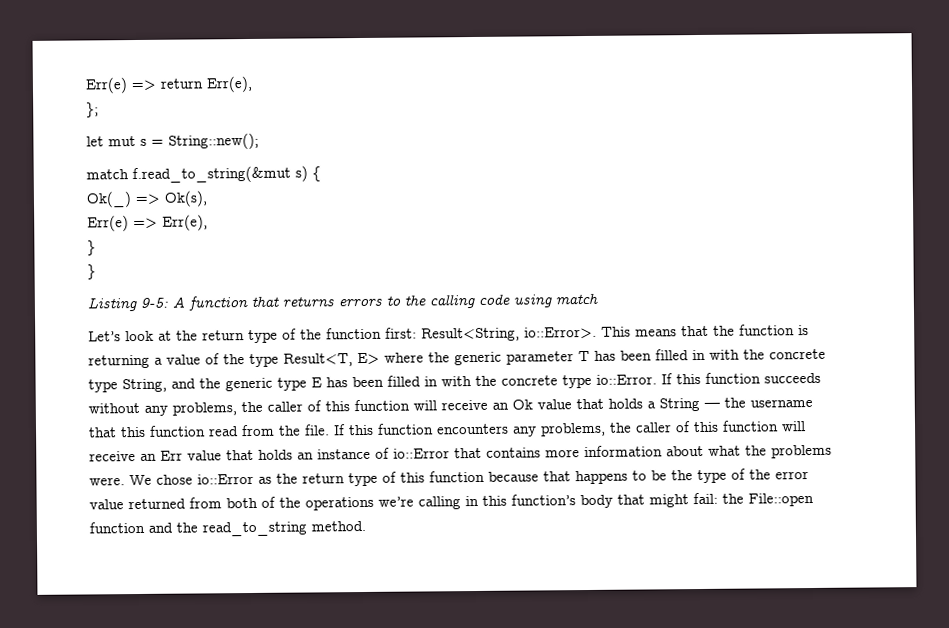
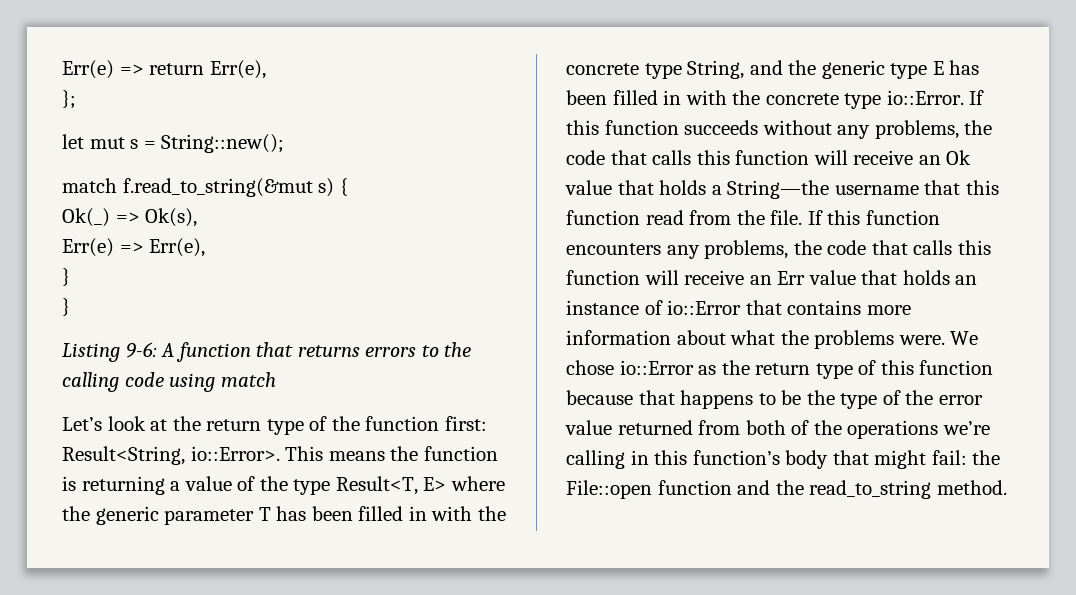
- Listing 9-5: A function that returns errors to the calling code using match
+ Listing 9-6: A function that returns errors to the calling code using match
- This means that the function is returning a value of the type Result<T, E> where the generic parameter T has been filled in with the concrete type String, and the generic type E has been filled in with the concrete type io::Error.
+ This means the function is returning a value of the type Result<T, E> where the generic parameter T has been filled in with the concrete type String, and the generic type E has been filled in with the concrete type io::Error.
- If this function succeeds without any problems, the caller of this function will receive an Ok value that holds a String — the username that this function read from the file.
+ If this function succeeds without any problems, the code that calls this function will receive an Ok value that holds a String—the username that this function read from the file.
- If this function encounters any problems, the caller of this function will receive an Err value that holds an instance of io::Error that contains more information about what the problems were.
+ If this function encounters any problems, the code that calls this function will receive an Err value that holds an instance of io::Error that contains more information about what the problems were.

